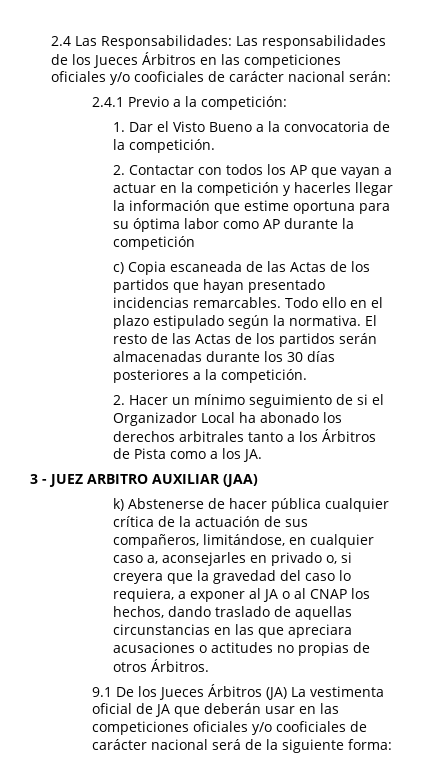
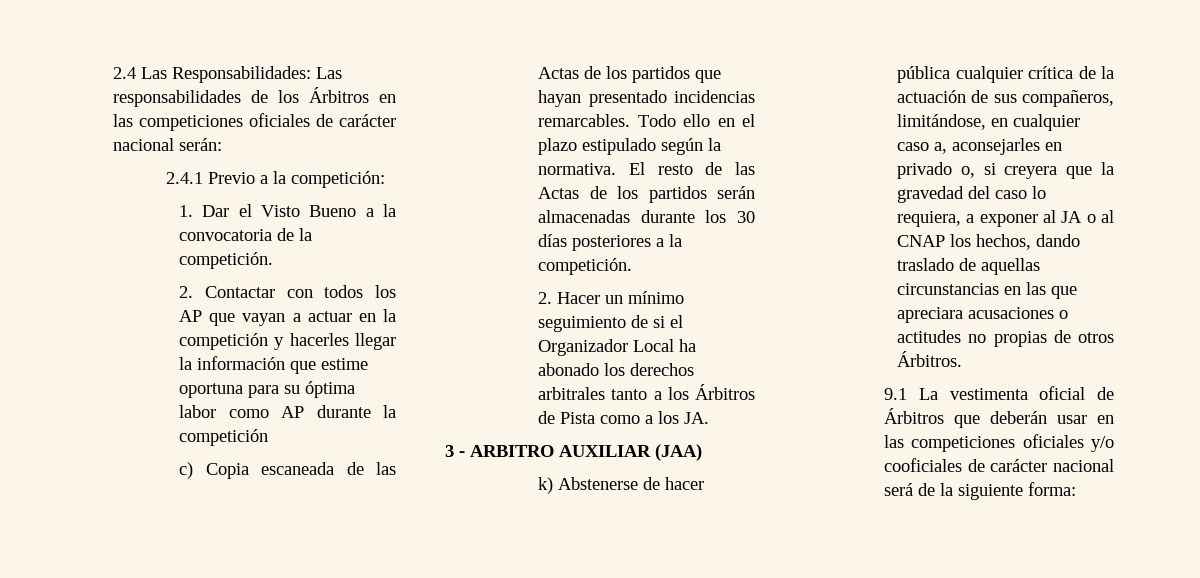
- 2.4 Las Responsabilidades: Las responsabilidades de los Jueces Árbitros en las competiciones oficiales y/o cooficiales de carácter nacional serán:
+ 2.4 Las Responsabilidades: Las responsabilidades de los Árbitros en las competiciones oficiales de carácter nacional serán:
- 3 - JUEZ ARBITRO AUXILIAR (JAA)
+ 3 - ARBITRO AUXILIAR (JAA)
- 9.1 De los Jueces Árbitros (JA) La vestimenta oficial de JA que deberán usar en las competiciones oficiales y/o cooficiales de carácter nacional será de la siguiente forma:
+ 9.1 La vestimenta oficial de Árbitros que deberán usar en las competiciones oficiales y/o cooficiales de carácter nacional será de la siguiente forma:

